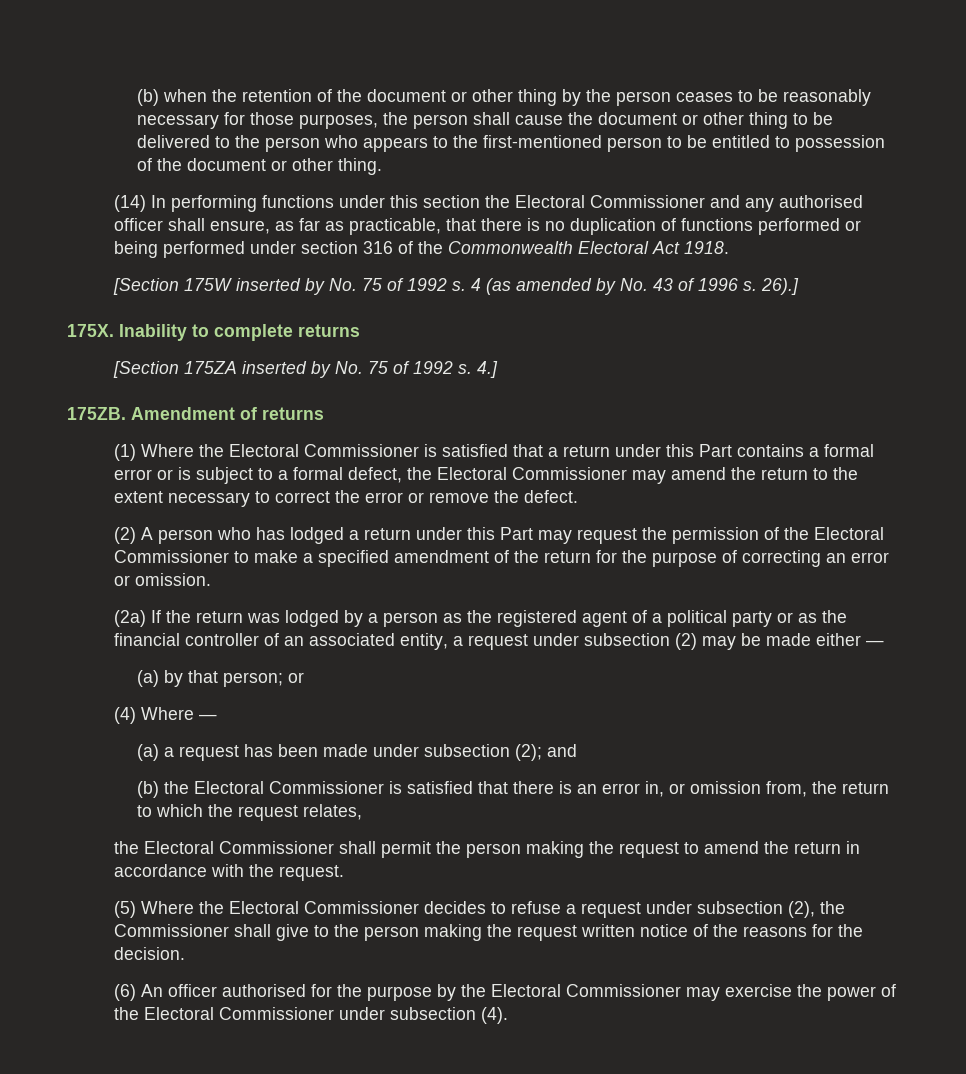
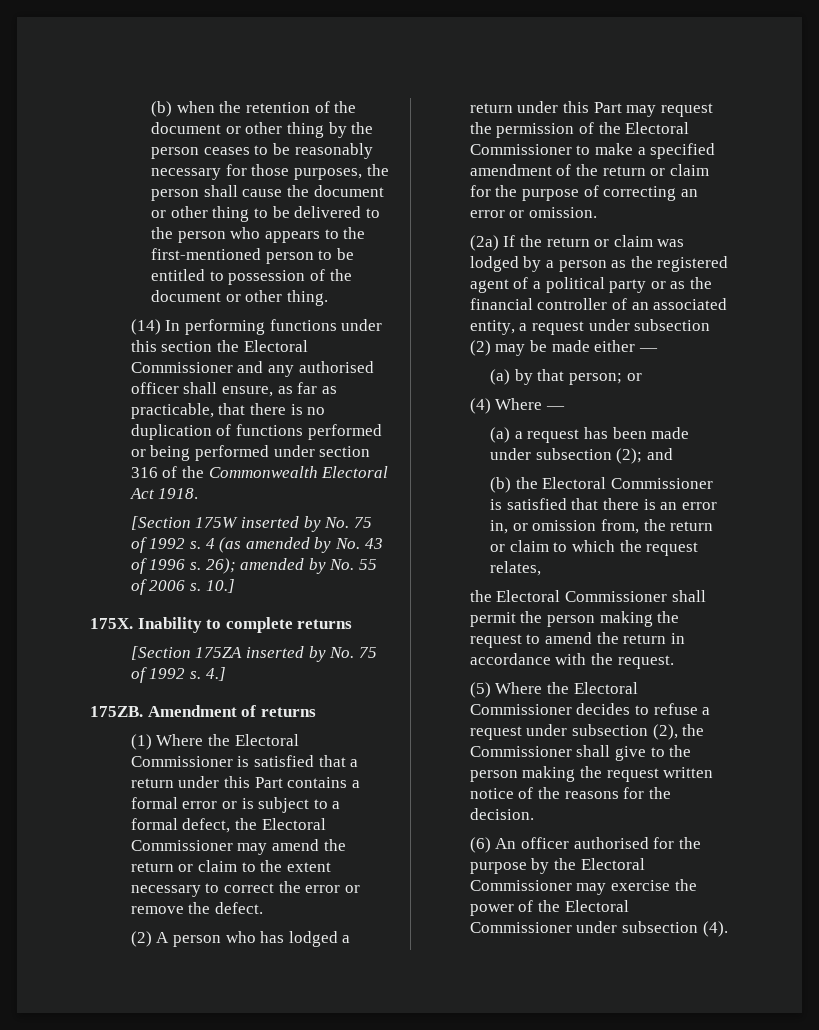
- 26).]
+ 26); amended by No. 55 of 2006 s. 10.]
- (1) Where the Electoral Commissioner is satisfied that a return under this Part contains a formal error or is subject to a formal defect, the Electoral Commissioner may amend the return to the extent necessary to correct the error or remove the defect.
+ (1) Where the Electoral Commissioner is satisfied that a return under this Part contains a formal error or is subject to a formal defect, the Electoral Commissioner may amend the return or claim to the extent necessary to correct the error or remove the defect.
- (2) A person who has lodged a return under this Part may request the permission of the Electoral Commissioner to make a specified amendment of the return for the purpose of correcting an error or omission.
+ (2) A person who has lodged a return under this Part may request the permission of the Electoral Commissioner to make a specified amendment of the return or claim for the purpose of correcting an error or omission.
- (2a) If the return was lodged by a person as the registered agent of a political party or as the financial controller of an associated entity, a request under subsection (2) may be made either —
+ (2a) If the return or claim was lodged by a person as the registered agent of a political party or as the financial controller of an associated entity, a request under subsection (2) may be made either —
- (b) the Electoral Commissioner is satisfied that there is an error in, or omission from, the return to which the request relates,
+ (b) the Electoral Commissioner is satisfied that there is an error in, or omission from, the return or claim to which the request relates,

